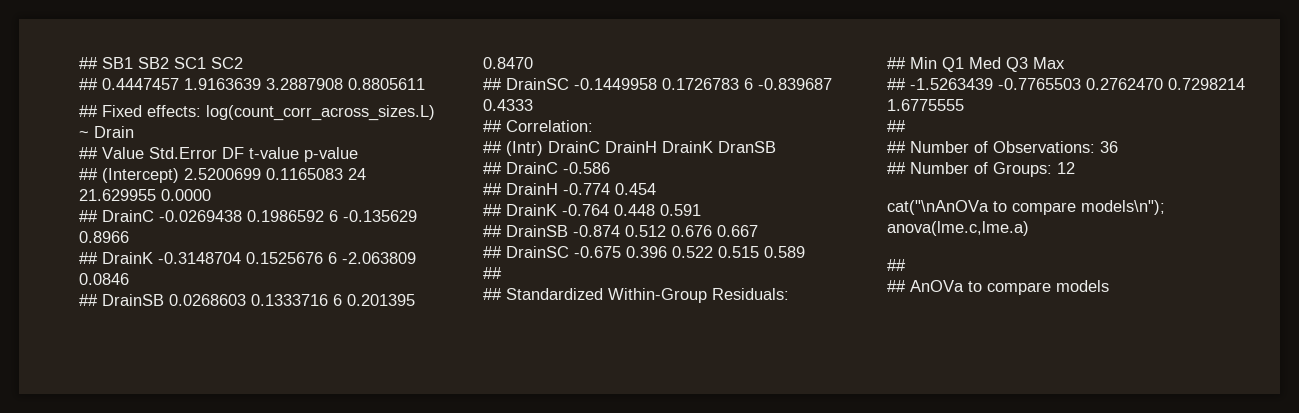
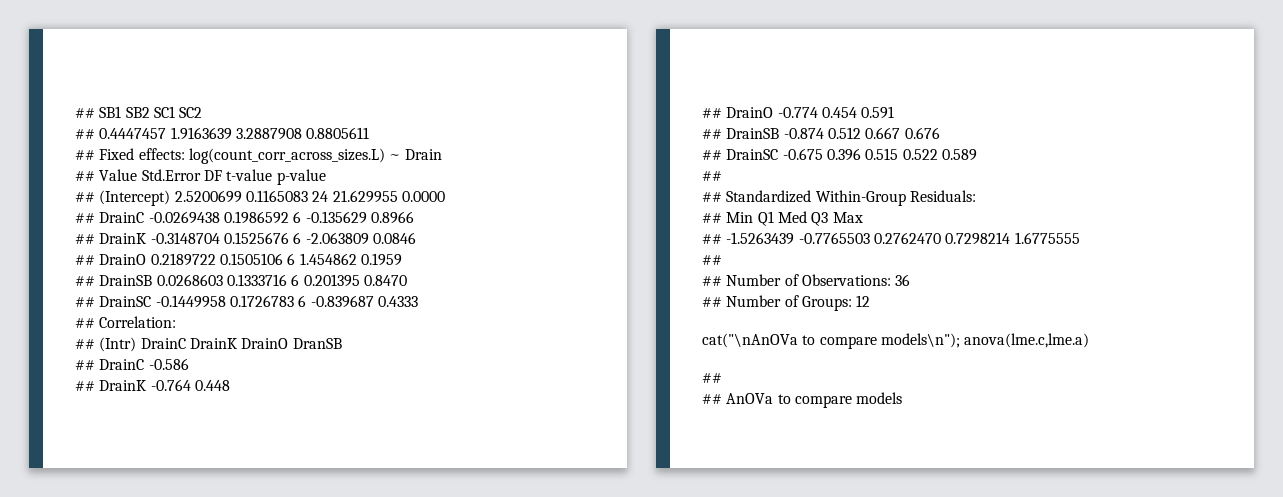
+ ## DrainO 0.2189722 0.1505106 6 1.454862 0.1959
- ## (Intr) DrainC DrainH DrainK DranSB
+ ## (Intr) DrainC DrainK DrainO DranSB
- ## DrainH -0.774 0.454
- ## DrainK -0.764 0.448 0.591
+ ## DrainK -0.764 0.448
+ ## DrainO -0.774 0.454 0.591
- ## DrainSB -0.874 0.512 0.676 0.667
+ ## DrainSB -0.874 0.512 0.667 0.676
- ## DrainSC -0.675 0.396 0.522 0.515 0.589
+ ## DrainSC -0.675 0.396 0.515 0.522 0.589

